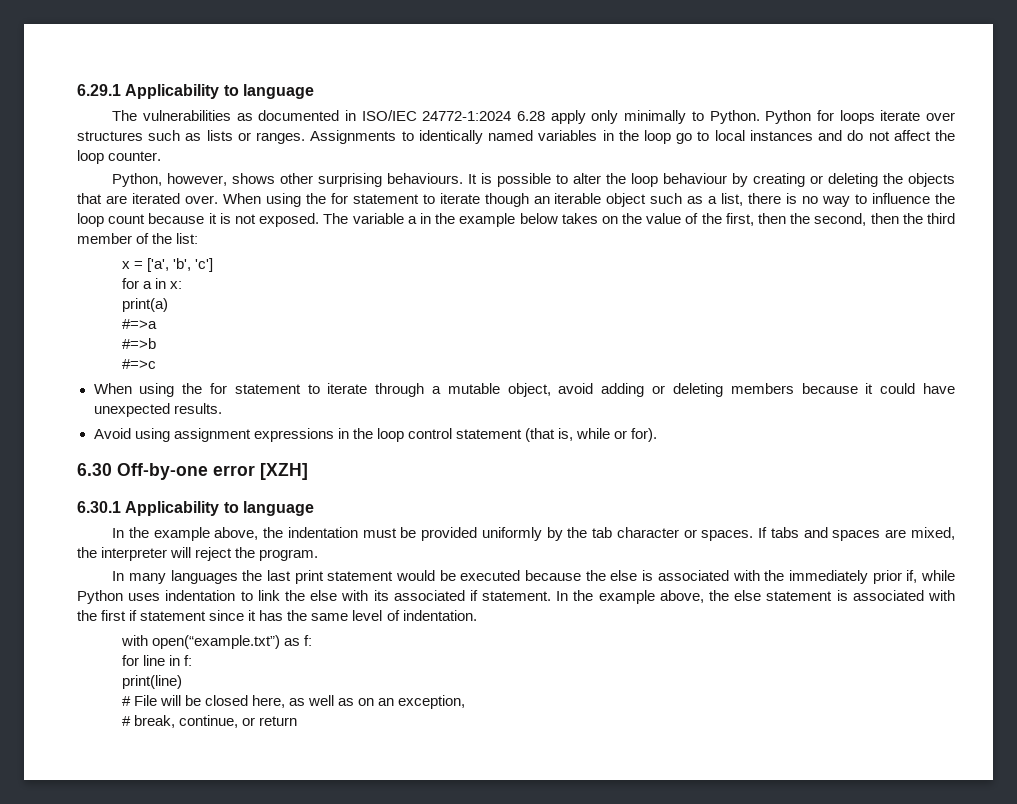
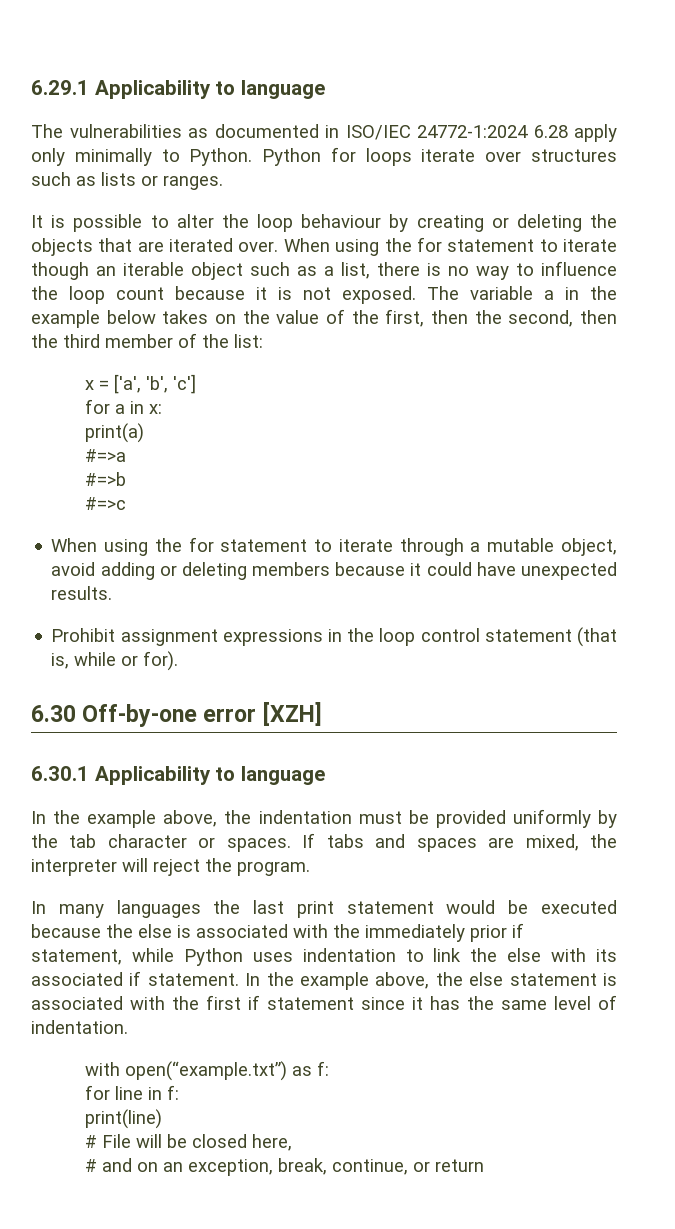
- Python for loops iterate over structures such as lists or ranges. Assignments to identically named variables in the loop go to local instances and do not affect the loop counter.
- Python, however, shows other surprising behaviours. It is possible to alter the loop behaviour by creating or deleting the objects that are iterated over.
+ Python for loops iterate over structures such as lists or ranges.
+ It is possible to alter the loop behaviour by creating or deleting the objects that are iterated over.
- Avoid using assignment expressions in the loop control statement (that is, while or for).
+ Prohibit assignment expressions in the loop control statement (that is, while or for).
- In many languages the last print statement would be executed because the else is associated with the immediately prior if, while Python uses indentation to link the else with its associated if statement.
+ In many languages the last print statement would be executed because the else is associated with the immediately prior if statement, while Python uses indentation to link the else with its associated if statement.
- # File will be closed here, as well as on an exception,
- # break, continue, or return
+ # File will be closed here,
+ # and on an exception, break, continue, or return

